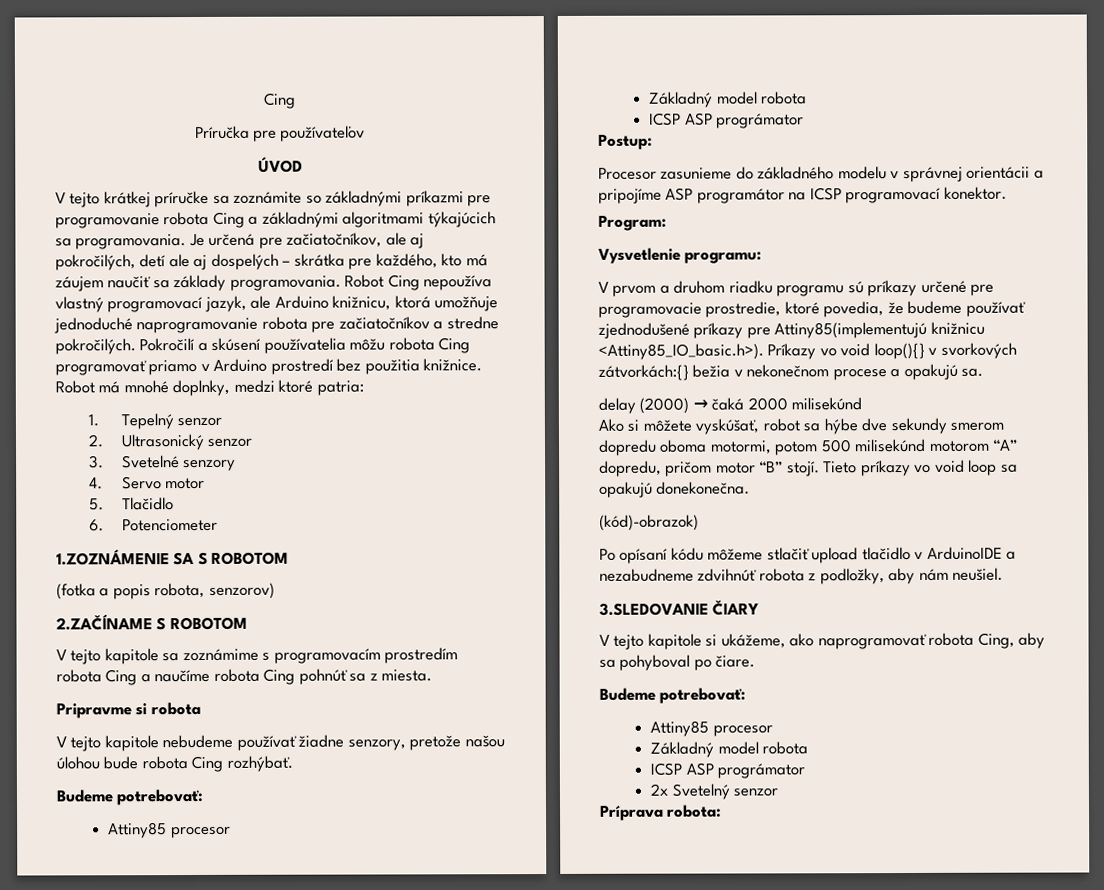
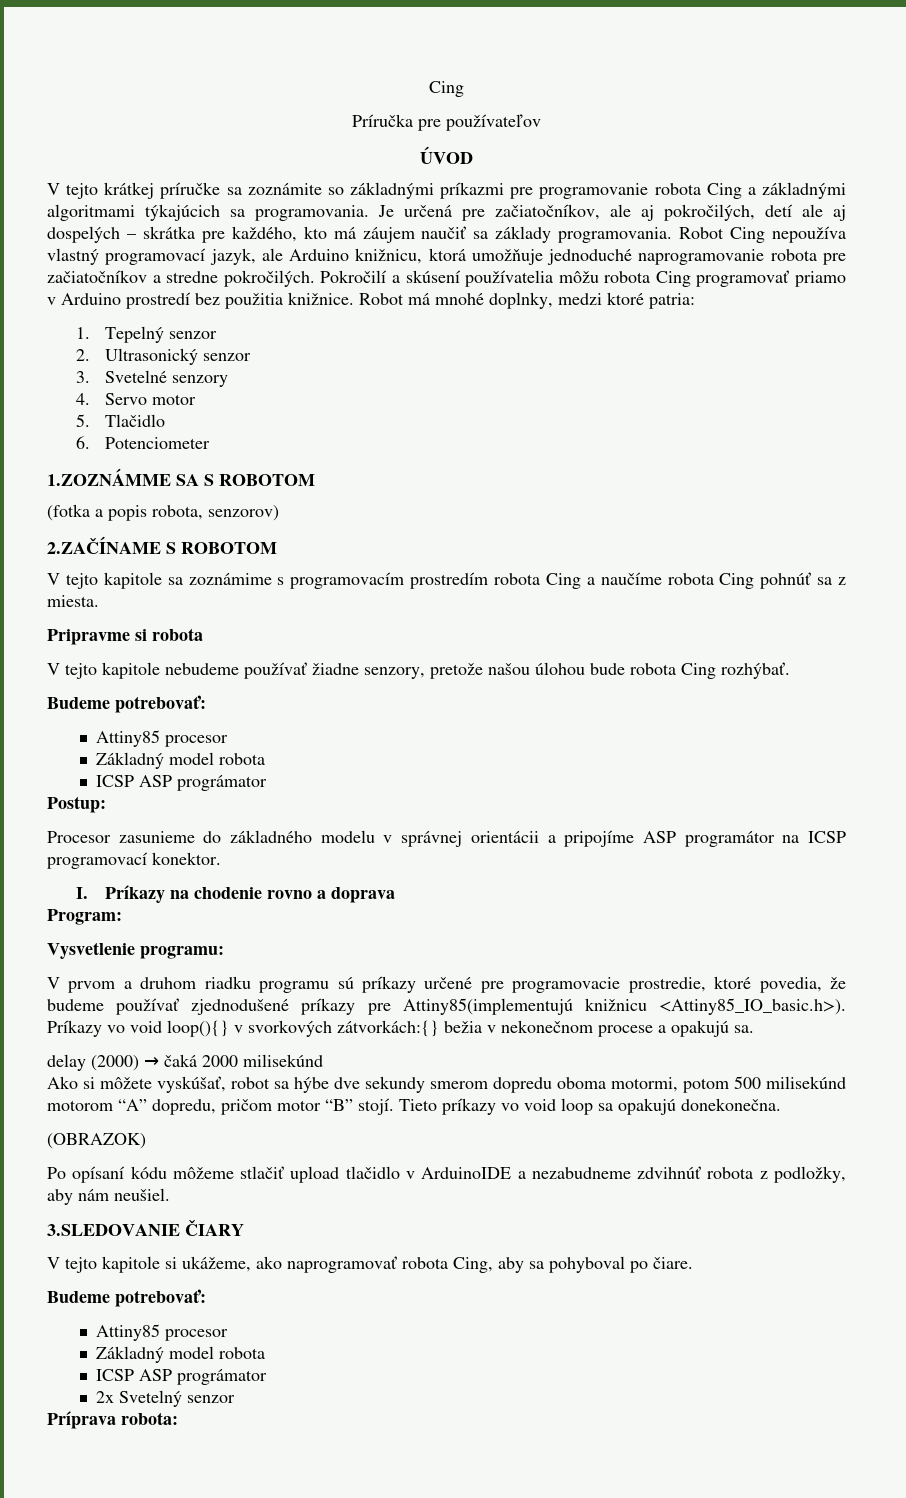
- 1.ZOZNÁMENIE SA S ROBOTOM
+ 1.ZOZNÁMME SA S ROBOTOM
+ I. Príkazy na chodenie rovno a doprava
- (kód)-obrazok)
+ (OBRAZOK)

